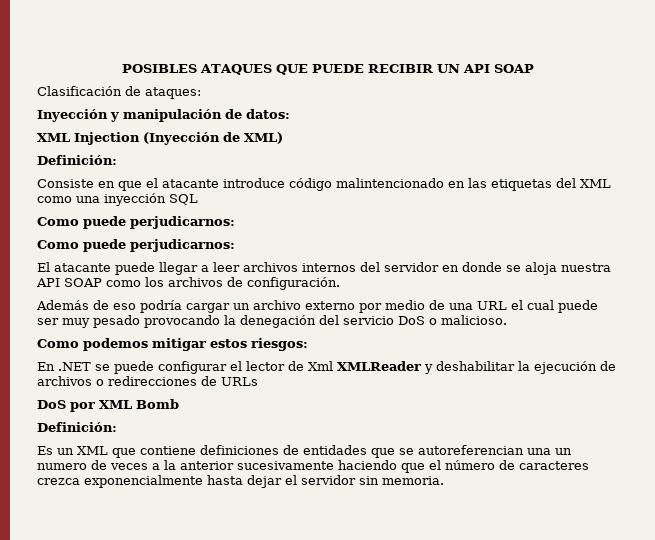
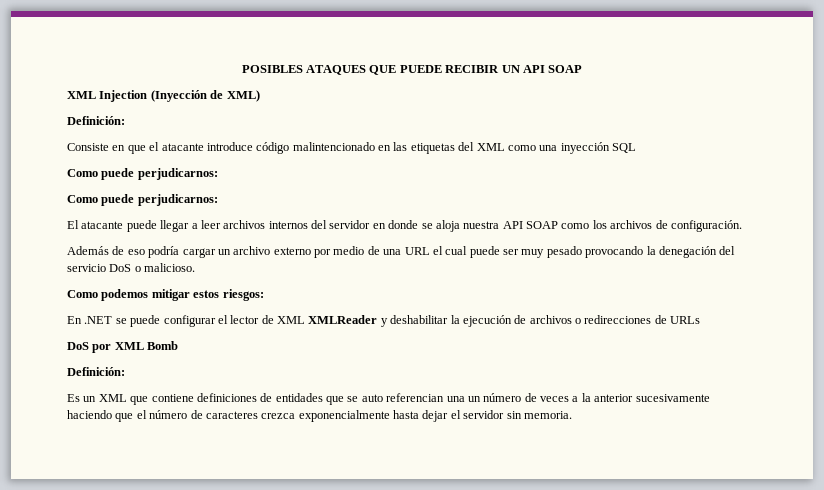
- Clasificación de ataques:
- Inyección y manipulación de datos:
- En .NET se puede configurar el lector de Xml XMLReader y deshabilitar la ejecución de archivos o redirecciones de URLs
+ En .NET se puede configurar el lector de XML XMLReader y deshabilitar la ejecución de archivos o redirecciones de URLs
- Es un XML que contiene definiciones de entidades que se autoreferencian una un numero de veces a la anterior sucesivamente haciendo que el número de caracteres crezca exponencialmente hasta dejar el servidor sin memoria.
+ Es un XML que contiene definiciones de entidades que se auto referencian una un número de veces a la anterior sucesivamente haciendo que el número de caracteres crezca exponencialmente hasta dejar el servidor sin memoria.

